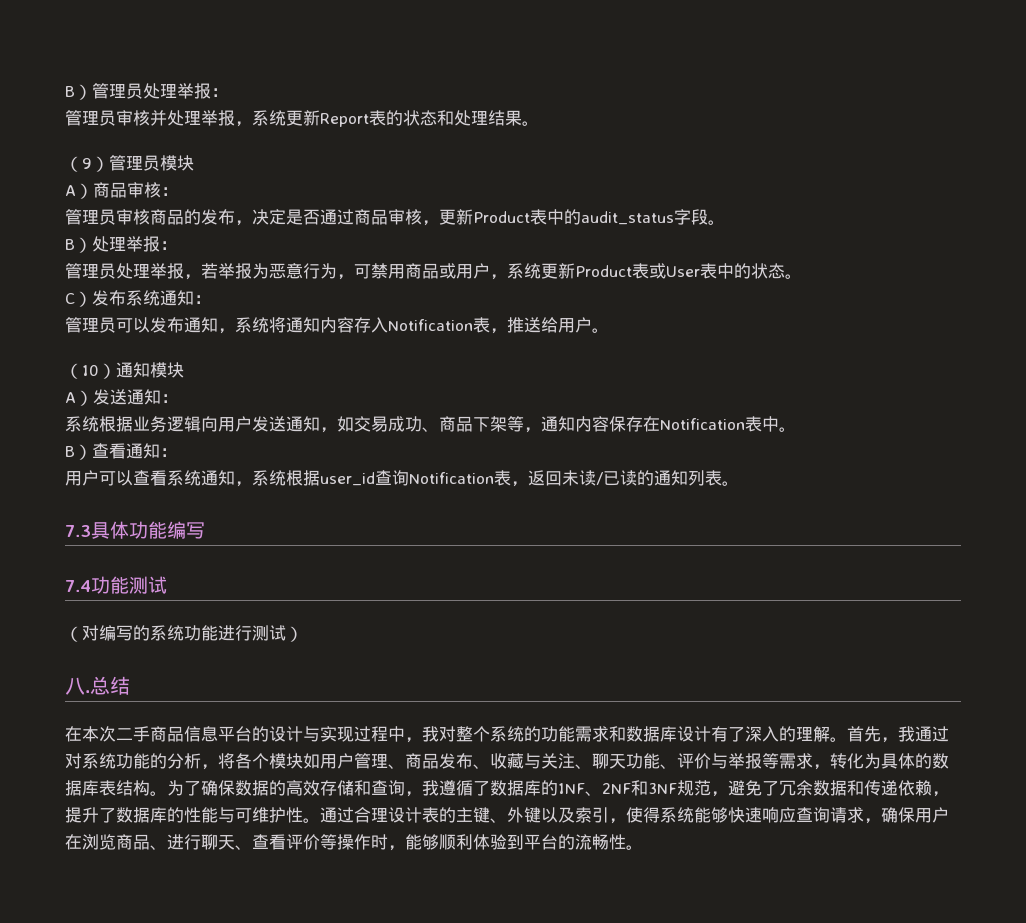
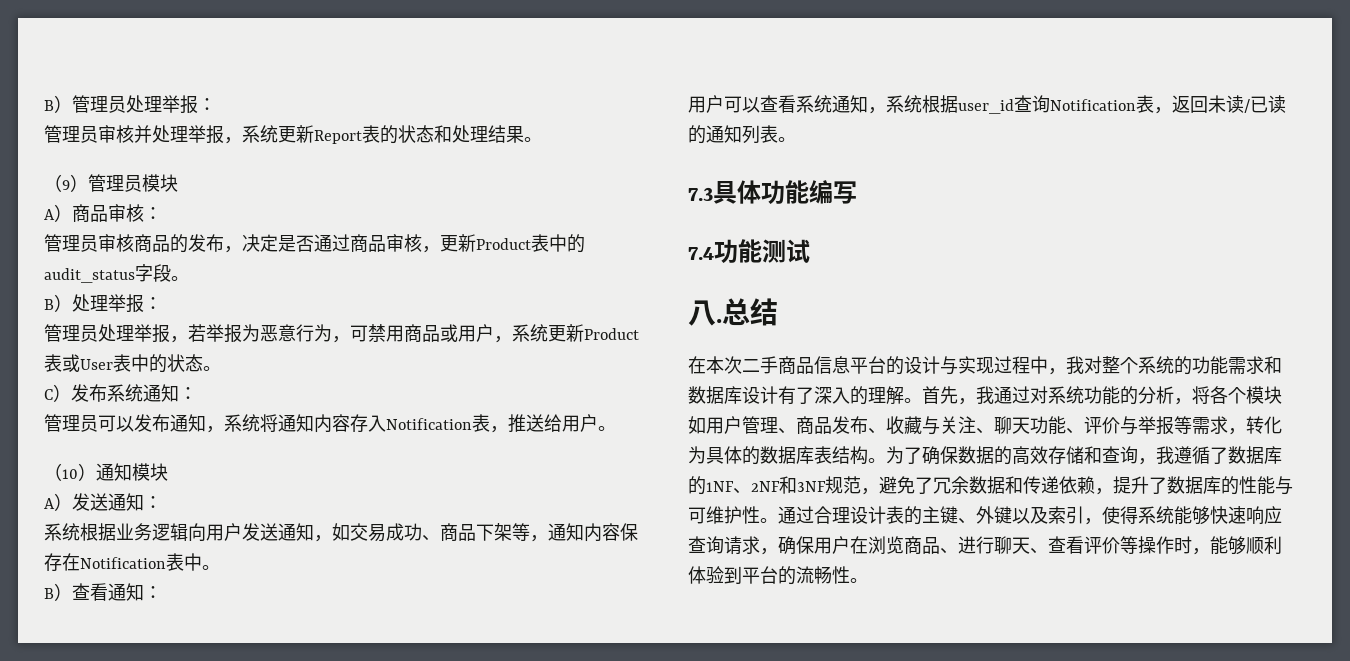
- （对编写的系统功能进行测试）

